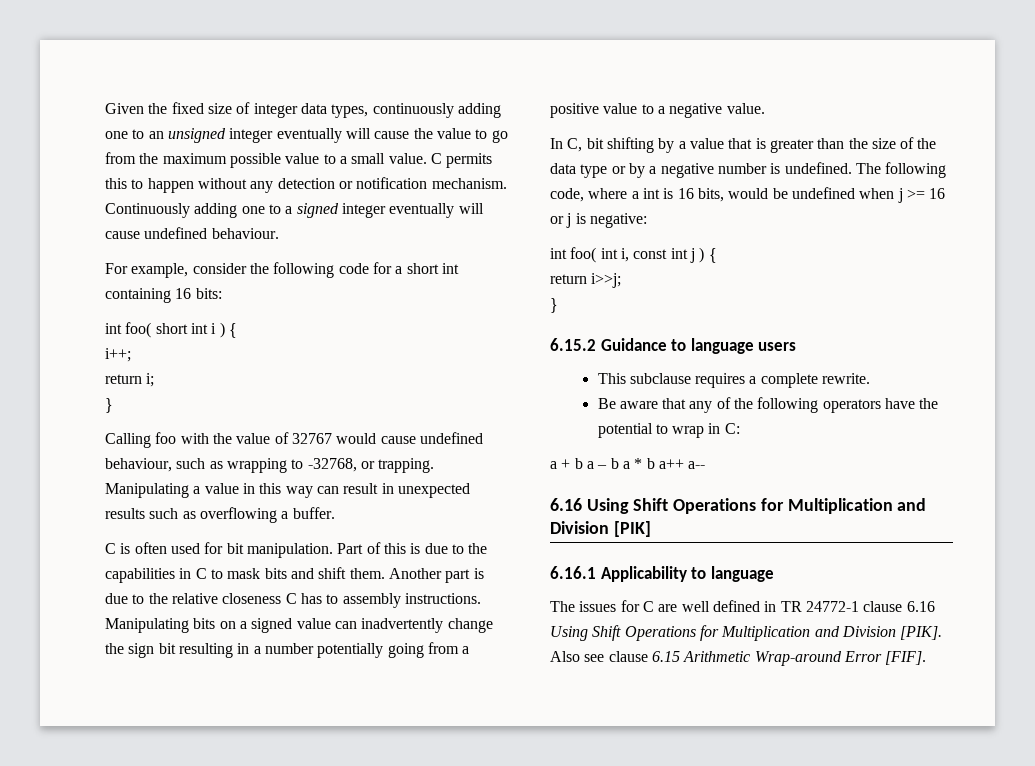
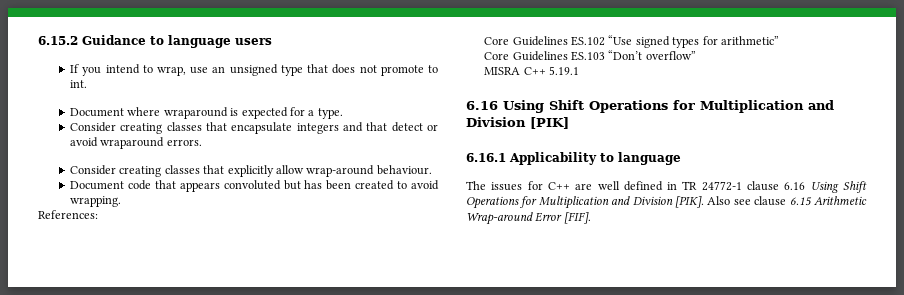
- Given the fixed size of integer data types, continuously adding one to an unsigned integer eventually will cause the value to go from the maximum possible value to a small value. C permits this to happen without any detection or notification mechanism. Continuously adding one to a signed integer eventually will cause undefined behaviour.
- For example, consider the following code for a short int containing 16 bits:
- int foo( short int i ) {
- i++;
- return i;
- }
- Calling foo with the value of 32767 would cause undefined behaviour, such as wrapping to -32768, or trapping. Manipulating a value in this way can result in unexpected results such as overflowing a buffer.
- C is often used for bit manipulation. Part of this is due to the capabilities in C to mask bits and shift them. Another part is due to the relative closeness C has to assembly instructions. Manipulating bits on a signed value can inadvertently change the sign bit resulting in a number potentially going from a positive value to a negative value.
- In C, bit shifting by a value that is greater than the size of the data type or by a negative number is undefined. The following code, where a int is 16 bits, would be undefined when j >= 16 or j is negative:
- int foo( int i, const int j ) {
- return i>>j;
- }
- This subclause requires a complete rewrite.
- Be aware that any of the following operators have the potential to wrap in C:
- a + b a – b a * b a++ a--
+ If you intend to wrap, use an unsigned type that does not promote to int.
+ Document where wraparound is expected for a type.
+ Consider creating classes that encapsulate integers and that detect or avoid wraparound errors.
+ Consider creating classes that explicitly allow wrap-around behaviour.
+ Document code that appears convoluted but has been created to avoid wrapping.
+ References:
+ Core Guidelines ES.102 “Use signed types for arithmetic”
+ Core Guidelines ES.103 “Don’t overflow”
+ MISRA C++ 5.19.1
- The issues for C are well defined in TR 24772-1 clause 6.16 Using Shift Operations for Multiplication and Division [PIK].
+ The issues for C++ are well defined in TR 24772-1 clause 6.16 Using Shift Operations for Multiplication and Division [PIK].

